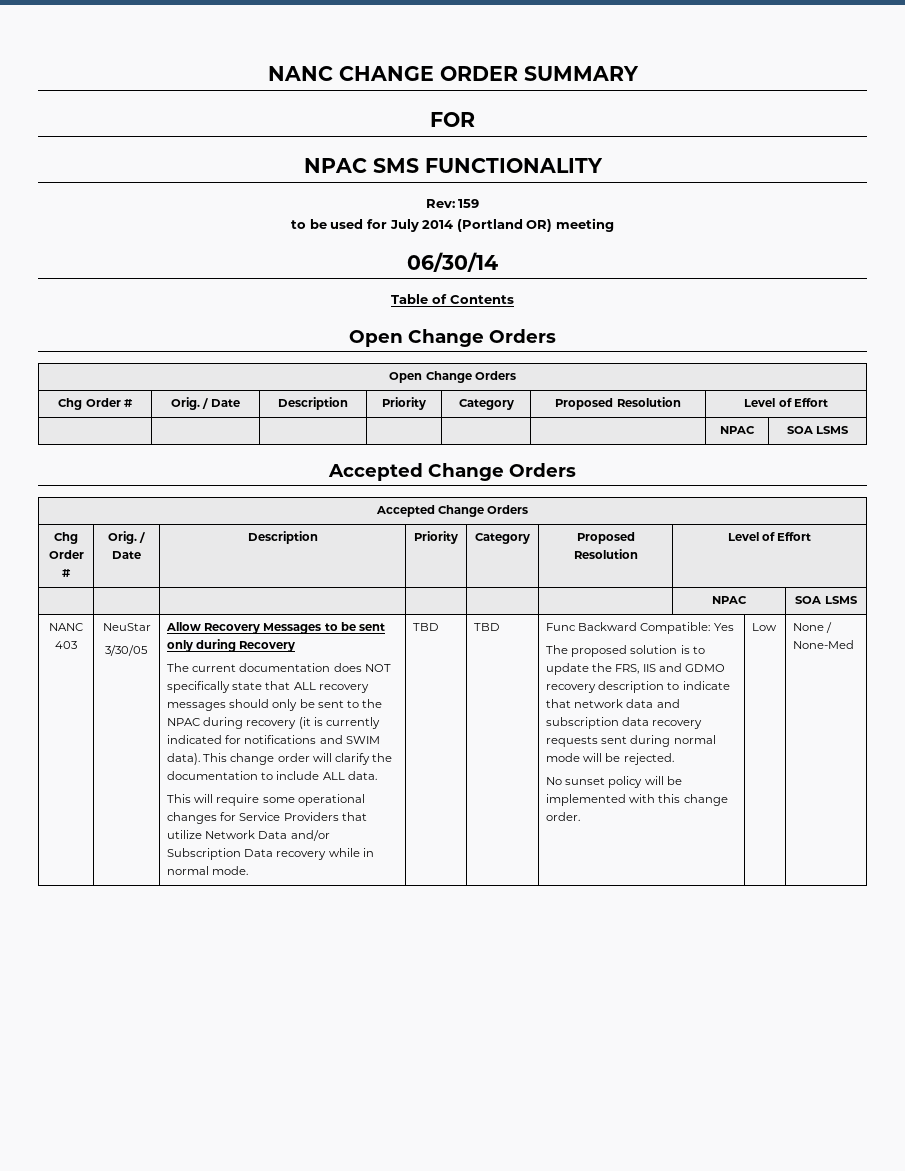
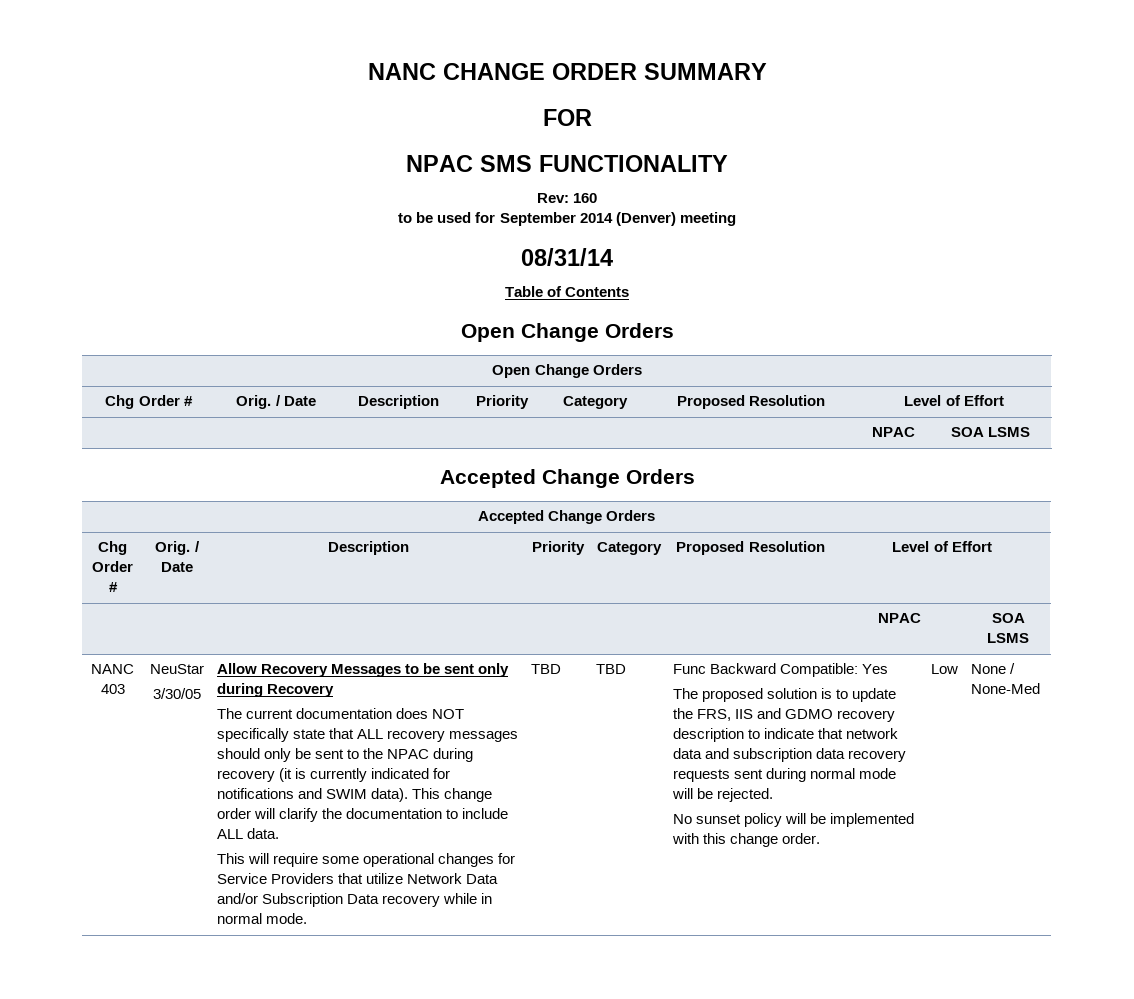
- Rev: 159
+ Rev: 160
- to be used for July 2014 (Portland OR) meeting
+ to be used for September 2014 (Denver) meeting
- 06/30/14
+ 08/31/14

